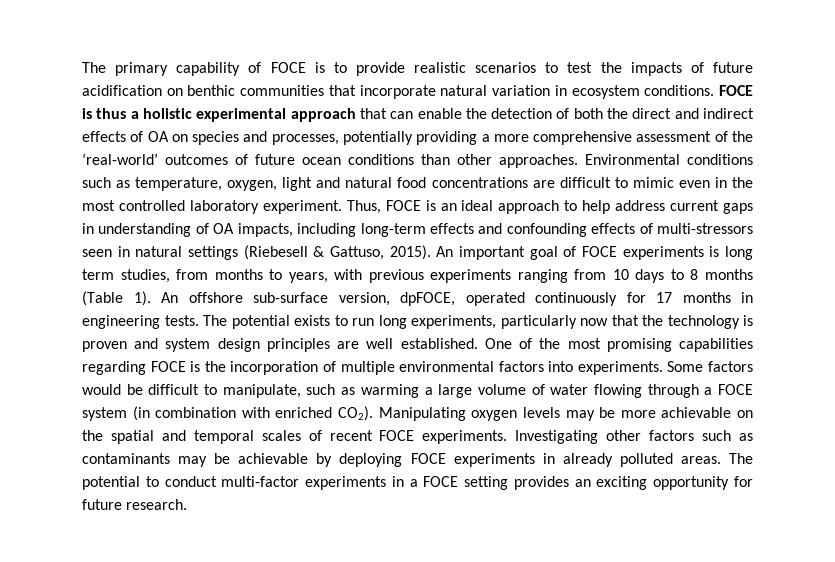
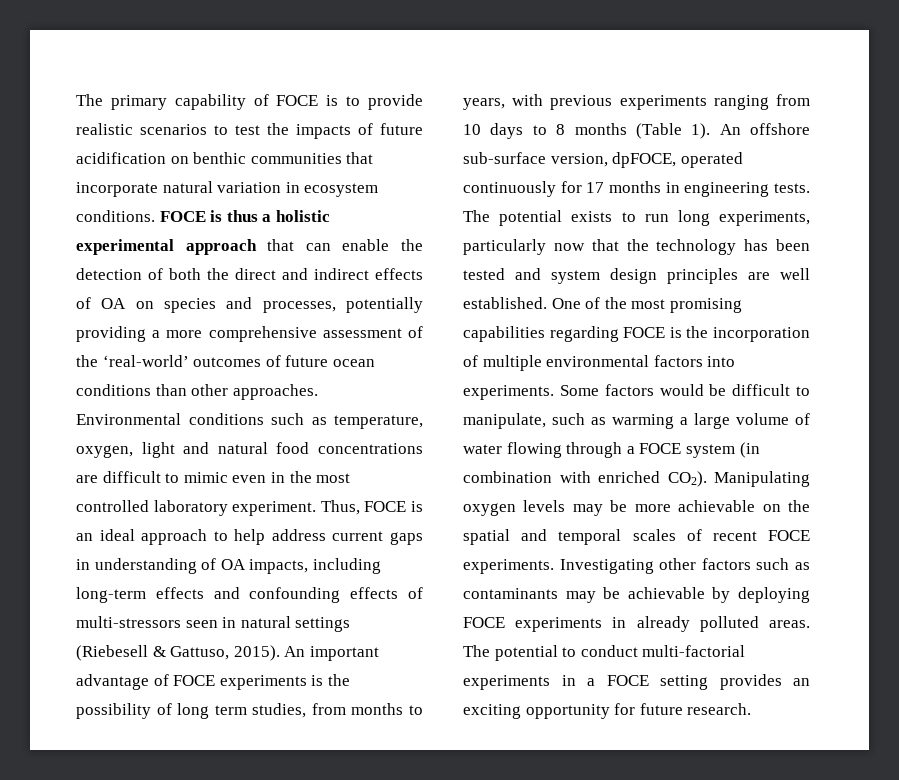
- An important goal of FOCE experiments is long term studies, from months to years, with previous experiments ranging from 10 days to 8 months (Table 1).
+ An important advantage of FOCE experiments is the possibility of long term studies, from months to years, with previous experiments ranging from 10 days to 8 months (Table 1).
- The potential exists to run long experiments, particularly now that the technology is proven and system design principles are well established.
+ The potential exists to run long experiments, particularly now that the technology has been tested and system design principles are well established.
- The potential to conduct multi-factor experiments in a FOCE setting provides an exciting opportunity for future research.
+ The potential to conduct multi-factorial experiments in a FOCE setting provides an exciting opportunity for future research.

